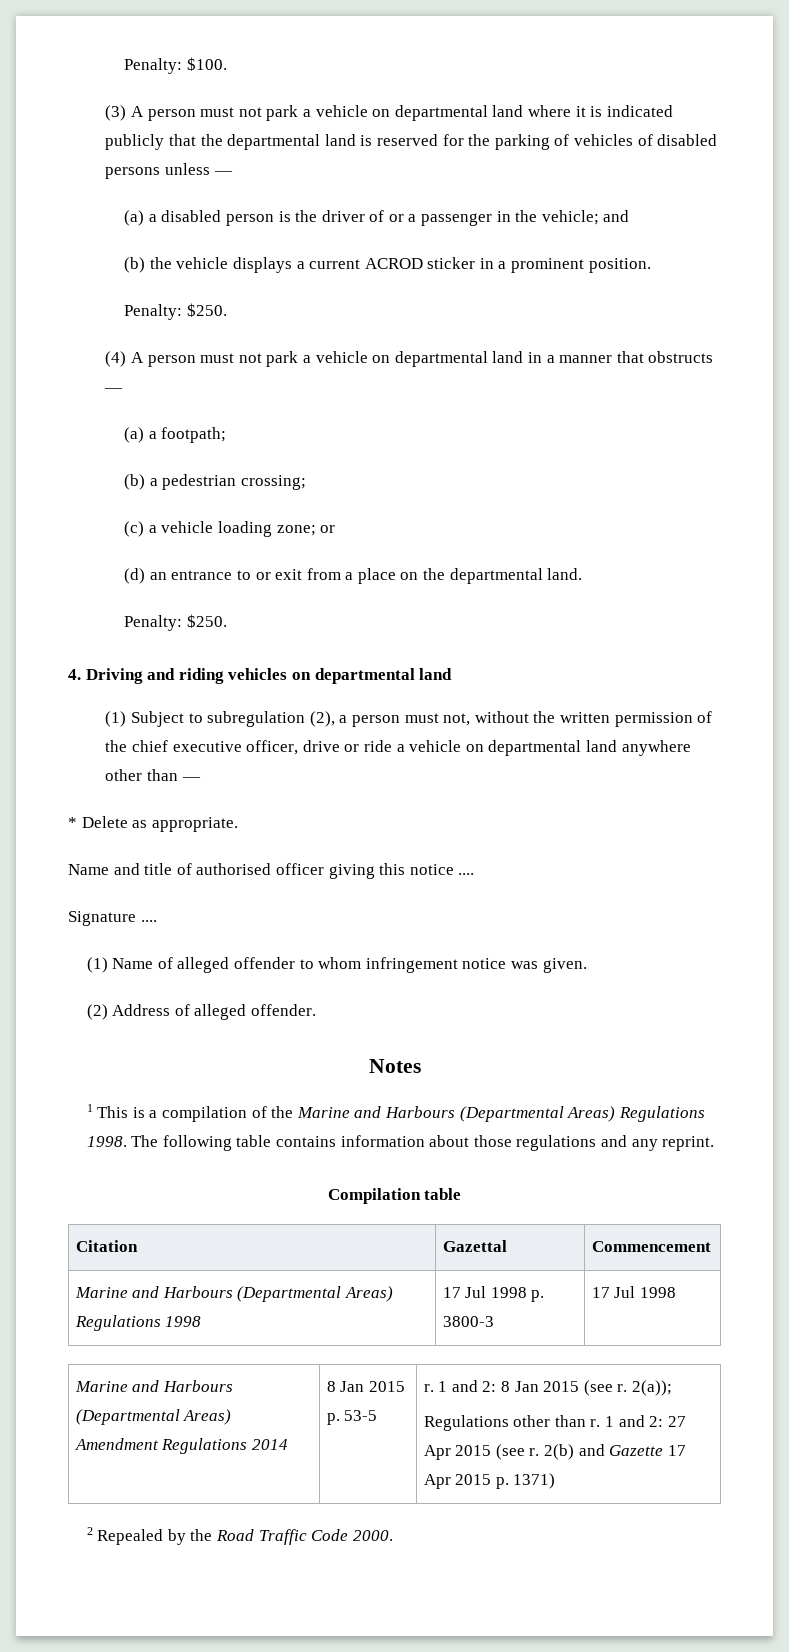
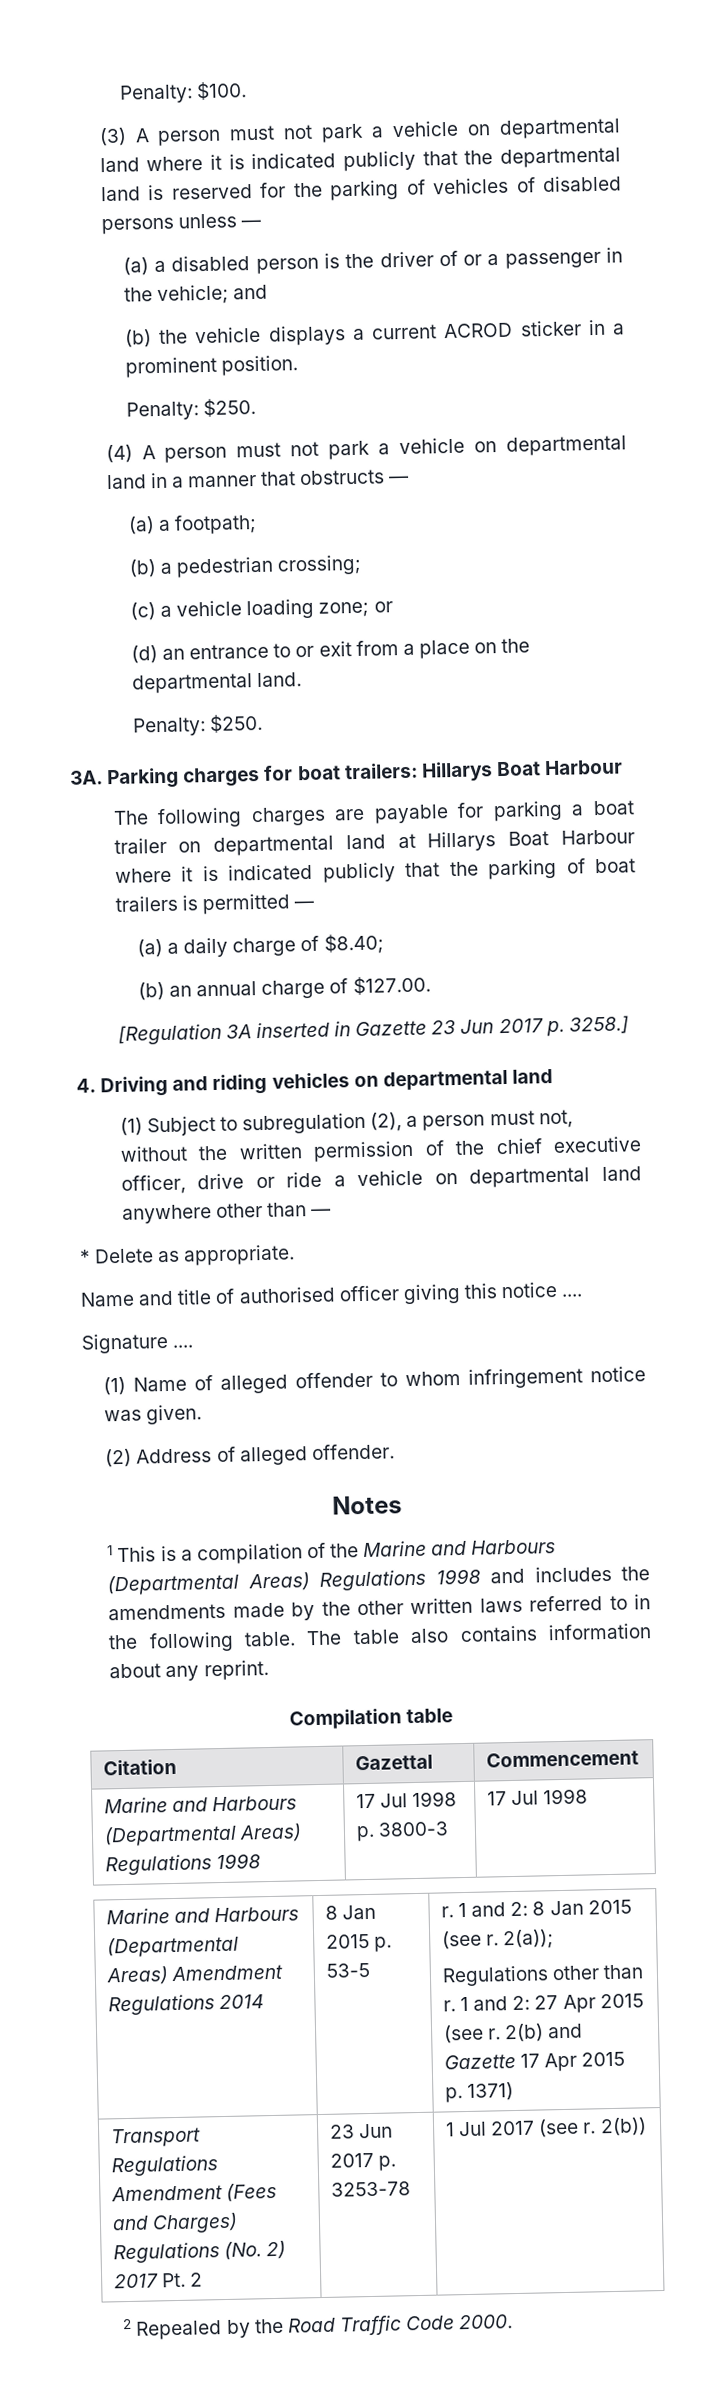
+ 3A. Parking charges for boat trailers: Hillarys Boat Harbour
+ The following charges are payable for parking a boat trailer on departmental land at Hillarys Boat Harbour where it is indicated publicly that the parking of boat trailers is permitted —
+ (a) a daily charge of $8.40;
+ (b) an annual charge of $127.00.
+ [Regulation 3A inserted in Gazette 23 Jun 2017 p. 3258.]
- 1 This is a compilation of the Marine and Harbours (Departmental Areas) Regulations 1998. The following table contains information about those regulations and any reprint.
+ 1 This is a compilation of the Marine and Harbours (Departmental Areas) Regulations 1998 and includes the amendments made by the other written laws referred to in the following table. The table also contains information about any reprint.
+ Transport Regulations Amendment (Fees and Charges) Regulations (No. 2) 2017 Pt. 2 | 23 Jun 2017 p. 3253-78 | 1 Jul 2017 (see r. 2(b))

